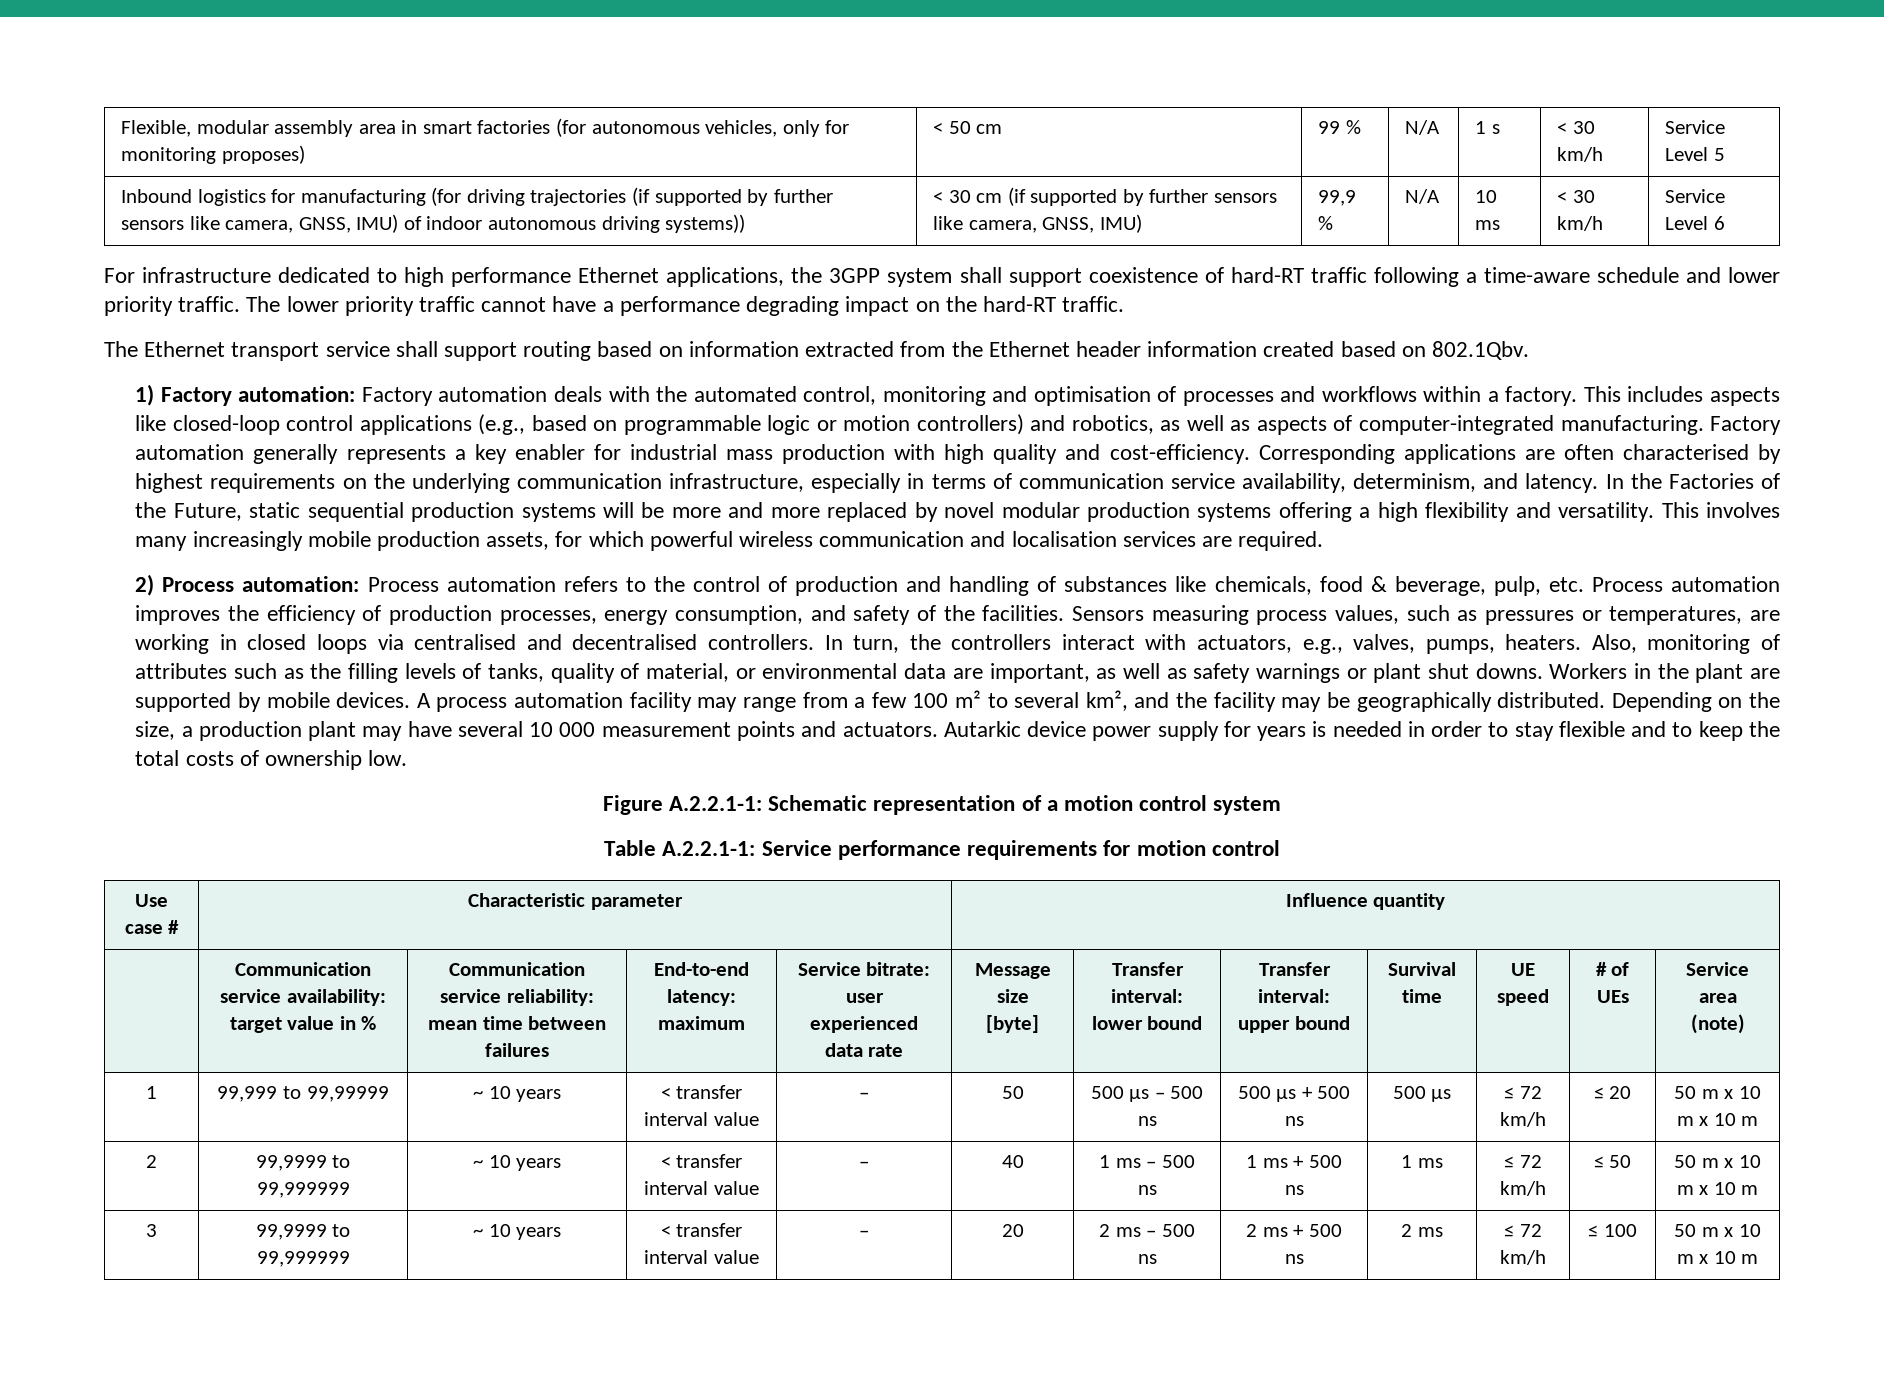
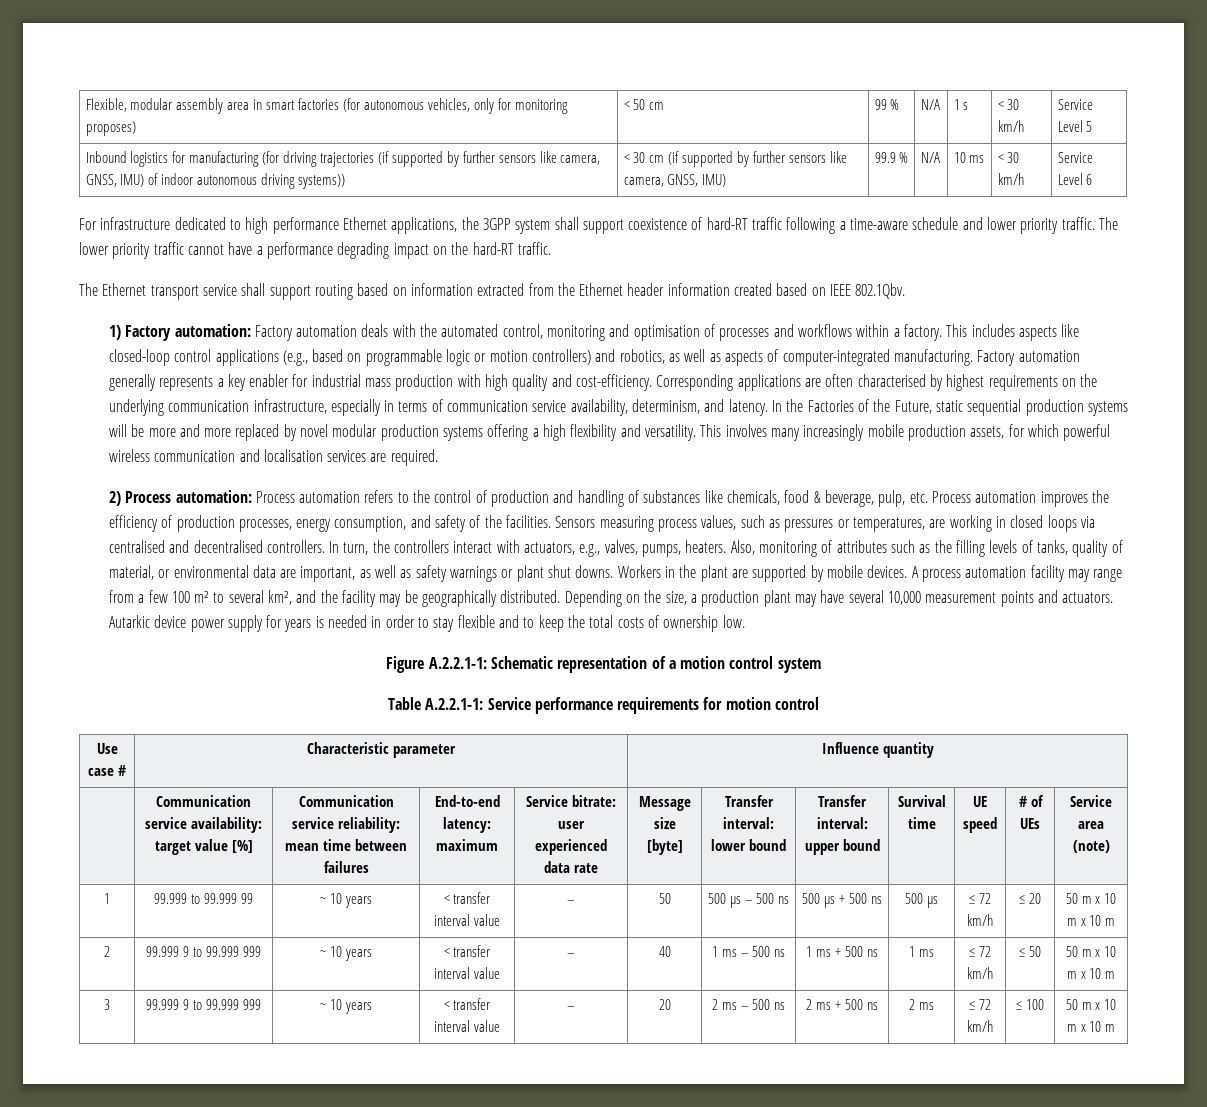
- 99,9 %
+ 99.9 %
- The Ethernet transport service shall support routing based on information extracted from the Ethernet header information created based on 802.1Qbv.
+ The Ethernet transport service shall support routing based on information extracted from the Ethernet header information created based on IEEE 802.1Qbv.
- Depending on the size, a production plant may have several 10 000 measurement points and actuators.
+ Depending on the size, a production plant may have several 10,000 measurement points and actuators.
- Communication service availability: target value in %
+ Communication service availability: target value [%]
- 1 | 99,999 to 99,99999 | ~ 10 years | < transfer interval value | – | 50 | 500 μs – 500 ns | 500 μs + 500 ns | 500 μs | ≤ 72 km/h | ≤ 20 | 50 m x 10 m x 10 m
+ 1 | 99.999 to 99.999 99 | ~ 10 years | < transfer interval value | – | 50 | 500 μs – 500 ns | 500 μs + 500 ns | 500 μs | ≤ 72 km/h | ≤ 20 | 50 m x 10 m x 10 m
- 2 | 99,9999 to 99,999999 | ~ 10 years | < transfer interval value | – | 40 | 1 ms – 500 ns | 1 ms + 500 ns | 1 ms | ≤ 72 km/h | ≤ 50 | 50 m x 10 m x 10 m
+ 2 | 99.999 9 to 99.999 999 | ~ 10 years | < transfer interval value | – | 40 | 1 ms – 500 ns | 1 ms + 500 ns | 1 ms | ≤ 72 km/h | ≤ 50 | 50 m x 10 m x 10 m
- 3 | 99,9999 to 99,999999 | ~ 10 years | < transfer interval value | – | 20 | 2 ms – 500 ns | 2 ms + 500 ns | 2 ms | ≤ 72 km/h | ≤ 100 | 50 m x 10 m x 10 m
+ 3 | 99.999 9 to 99.999 999 | ~ 10 years | < transfer interval value | – | 20 | 2 ms – 500 ns | 2 ms + 500 ns | 2 ms | ≤ 72 km/h | ≤ 100 | 50 m x 10 m x 10 m

